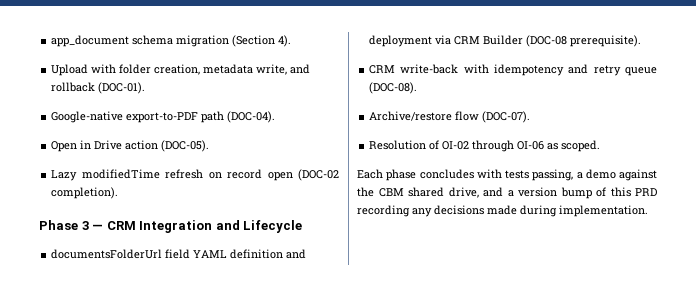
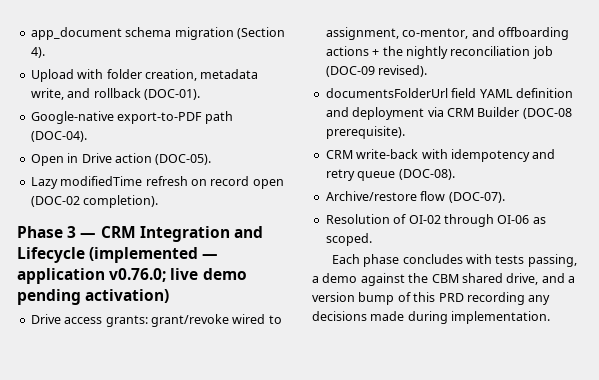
- Phase 3 — CRM Integration and Lifecycle
+ Phase 3 — CRM Integration and Lifecycle (implemented — application v0.76.0; live demo pending activation)
+ Drive access grants: grant/revoke wired to assignment, co-mentor, and offboarding actions + the nightly reconciliation job (DOC-09 revised).

